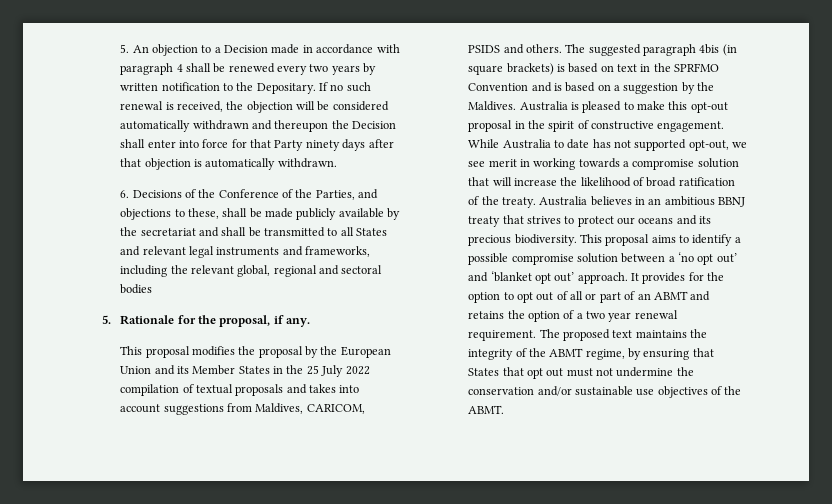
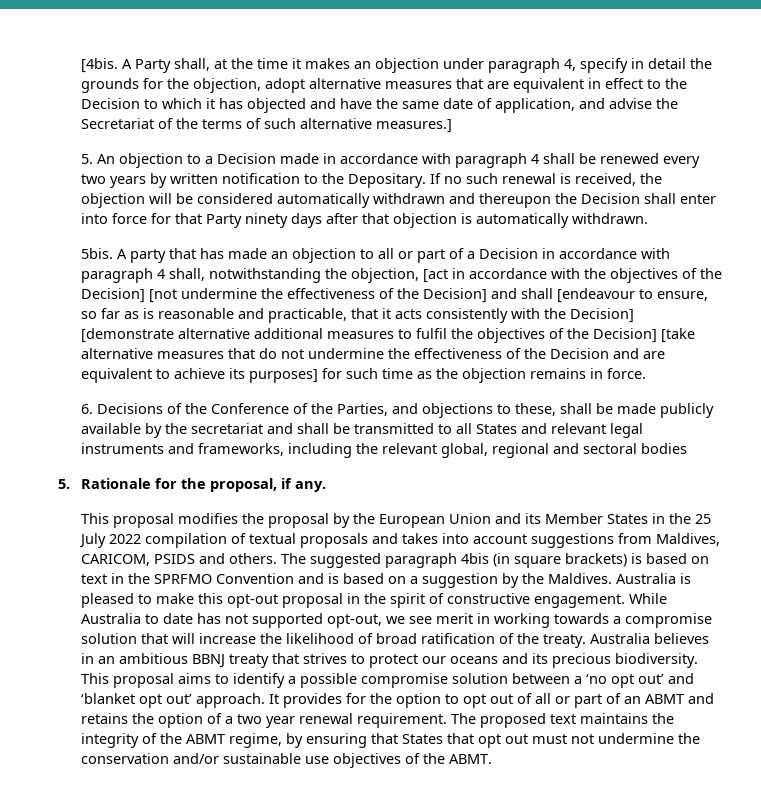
+ [4bis. A Party shall, at the time it makes an objection under paragraph 4, specify in detail the grounds for the objection, adopt alternative measures that are equivalent in effect to the Decision to which it has objected and have the same date of application, and advise the Secretariat of the terms of such alternative measures.]
+ 5bis. A party that has made an objection to all or part of a Decision in accordance with paragraph 4 shall, notwithstanding the objection, [act in accordance with the objectives of the Decision] [not undermine the effectiveness of the Decision] and shall [endeavour to ensure, so far as is reasonable and practicable, that it acts consistently with the Decision] [demonstrate alternative additional measures to fulfil the objectives of the Decision] [take alternative measures that do not undermine the effectiveness of the Decision and are equivalent to achieve its purposes] for such time as the objection remains in force.

